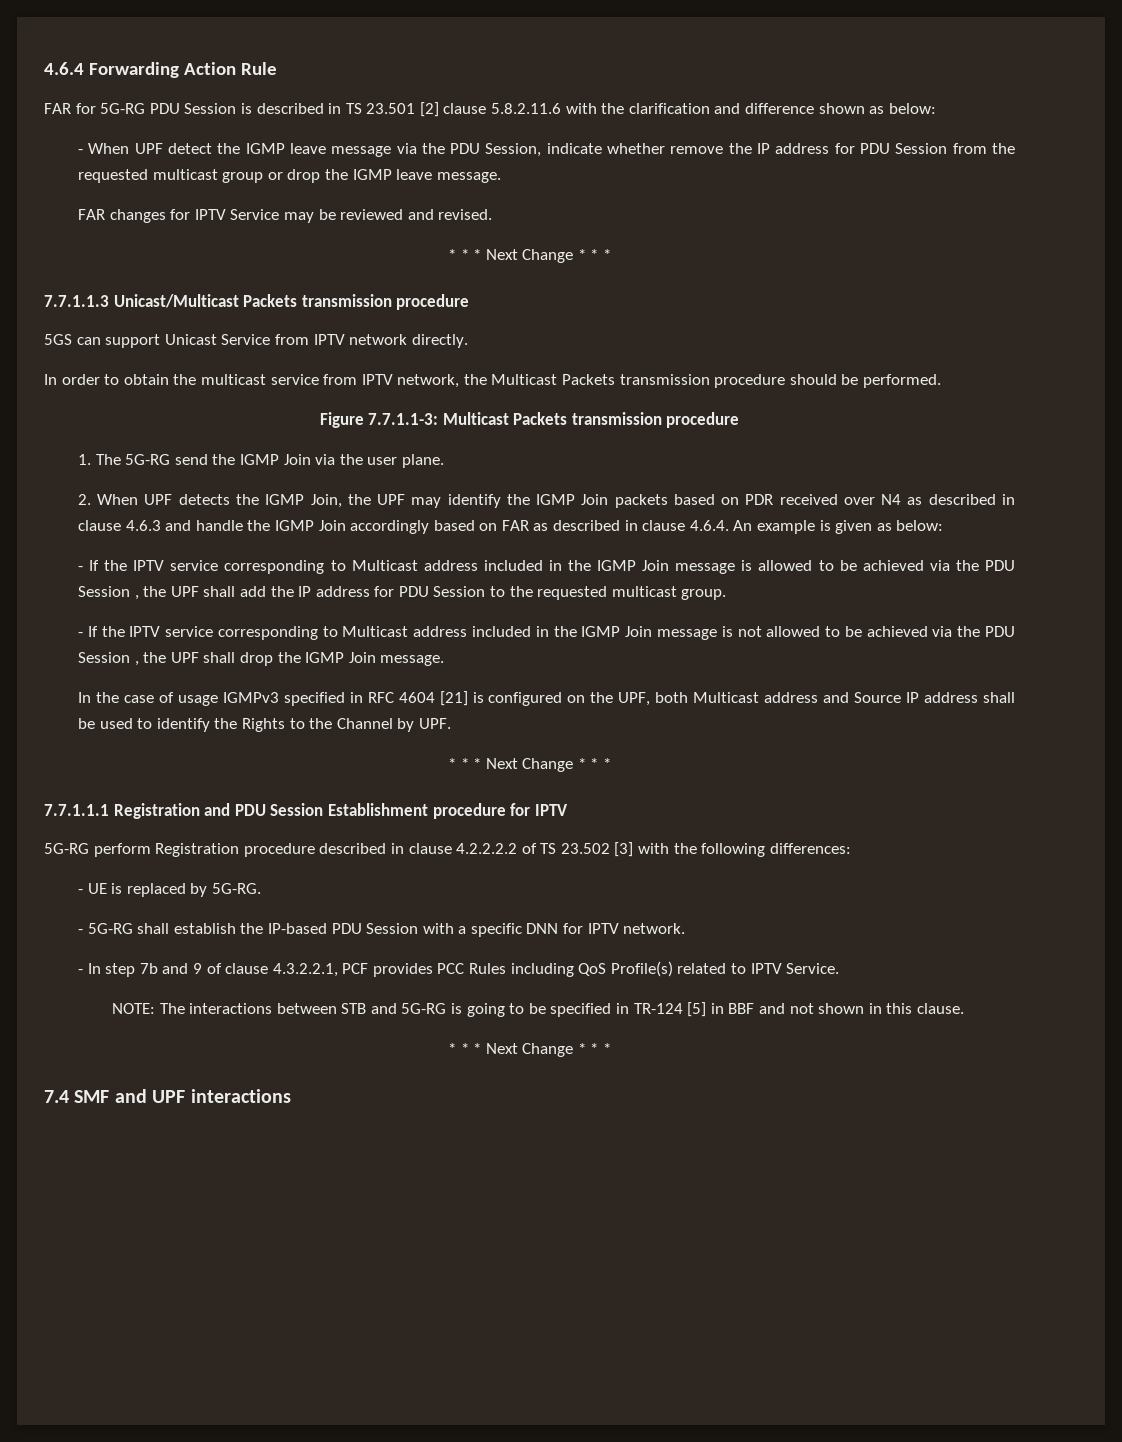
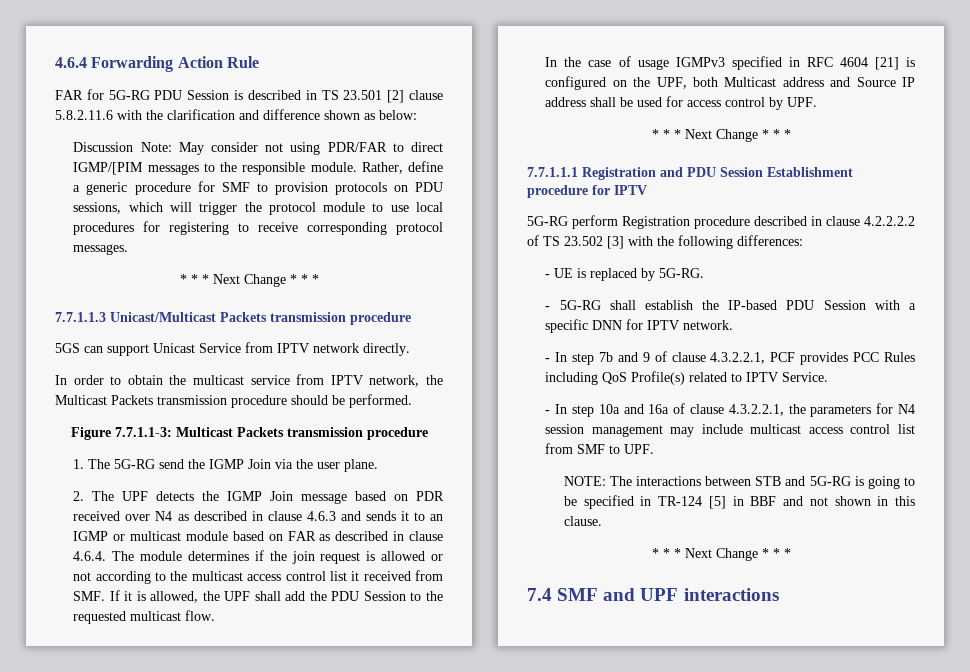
- - When UPF detect the IGMP leave message via the PDU Session, indicate whether remove the IP address for PDU Session from the requested multicast group or drop the IGMP leave message.
- FAR changes for IPTV Service may be reviewed and revised.
+ Discussion Note: May consider not using PDR/FAR to direct IGMP/[PIM messages to the responsible module. Rather, define a generic procedure for SMF to provision protocols on PDU sessions, which will trigger the protocol module to use local procedures for registering to receive corresponding protocol messages.
- 2. When UPF detects the IGMP Join, the UPF may identify the IGMP Join packets based on PDR received over N4 as described in clause 4.6.3 and handle the IGMP Join accordingly based on FAR as described in clause 4.6.4. An example is given as below:
- - If the IPTV service corresponding to Multicast address included in the IGMP Join message is allowed to be achieved via the PDU Session , the UPF shall add the IP address for PDU Session to the requested multicast group.
- - If the IPTV service corresponding to Multicast address included in the IGMP Join message is not allowed to be achieved via the PDU Session , the UPF shall drop the IGMP Join message.
+ 2. The UPF detects the IGMP Join message based on PDR received over N4 as described in clause 4.6.3 and sends it to an IGMP or multicast module based on FAR as described in clause 4.6.4. The module determines if the join request is allowed or not according to the multicast access control list it received from SMF. If it is allowed, the UPF shall add the PDU Session to the requested multicast flow.
- In the case of usage IGMPv3 specified in RFC 4604 [21] is configured on the UPF, both Multicast address and Source IP address shall be used to identify the Rights to the Channel by UPF.
+ In the case of usage IGMPv3 specified in RFC 4604 [21] is configured on the UPF, both Multicast address and Source IP address shall be used for access control by UPF.
+ - In step 10a and 16a of clause 4.3.2.2.1, the parameters for N4 session management may include multicast access control list from SMF to UPF.

